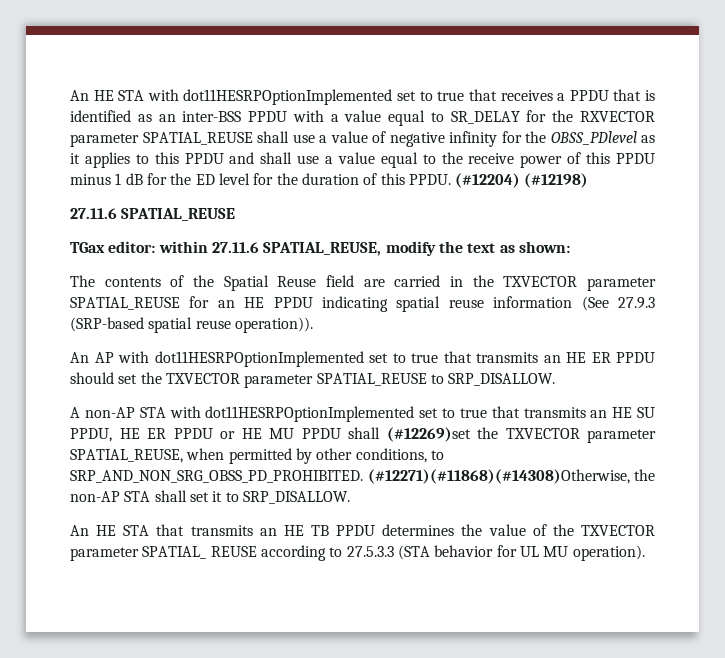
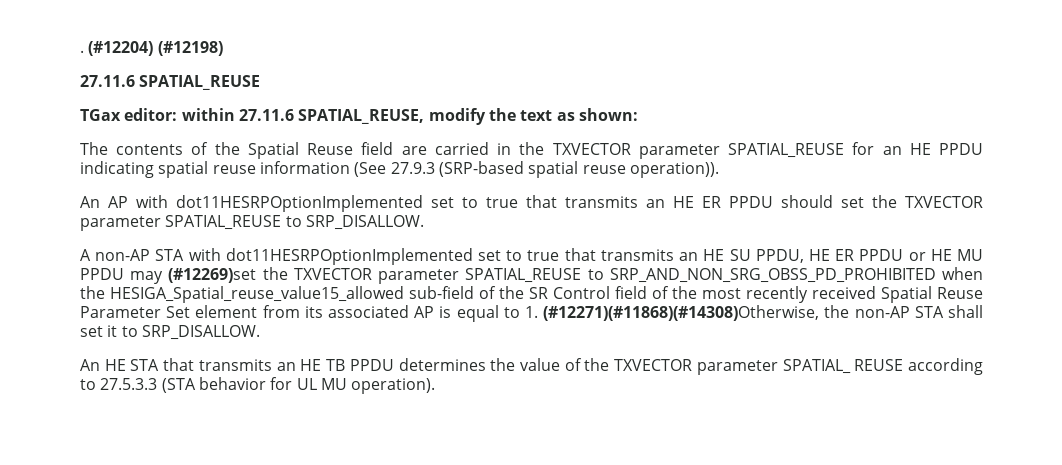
- An HE STA with dot11HESRPOptionImplemented set to true that receives a PPDU that is identified as an inter-BSS PPDU with a value equal to SR_DELAY for the RXVECTOR parameter SPATIAL_REUSE shall use a value of negative infinity for the OBSS_PDlevel as it applies to this PPDU and shall use a value equal to the receive power of this PPDU minus 1 dB for the ED level for the duration of this PPDU.
+ .
- A non-AP STA with dot11HESRPOptionImplemented set to true that transmits an HE SU PPDU, HE ER PPDU or HE MU PPDU shall (#12269)set the TXVECTOR parameter SPATIAL_REUSE, when permitted by other conditions, to SRP_AND_NON_SRG_OBSS_PD_PROHIBITED. (#12271)(#11868)(#14308)Otherwise, the non-AP STA shall set it to SRP_DISALLOW.
+ A non-AP STA with dot11HESRPOptionImplemented set to true that transmits an HE SU PPDU, HE ER PPDU or HE MU PPDU may (#12269)set the TXVECTOR parameter SPATIAL_REUSE to SRP_AND_NON_SRG_OBSS_PD_PROHIBITED when the HESIGA_Spatial_reuse_value15_allowed sub-field of the SR Control field of the most recently received Spatial Reuse Parameter Set element from its associated AP is equal to 1. (#12271)(#11868)(#14308)Otherwise, the non-AP STA shall set it to SRP_DISALLOW.

